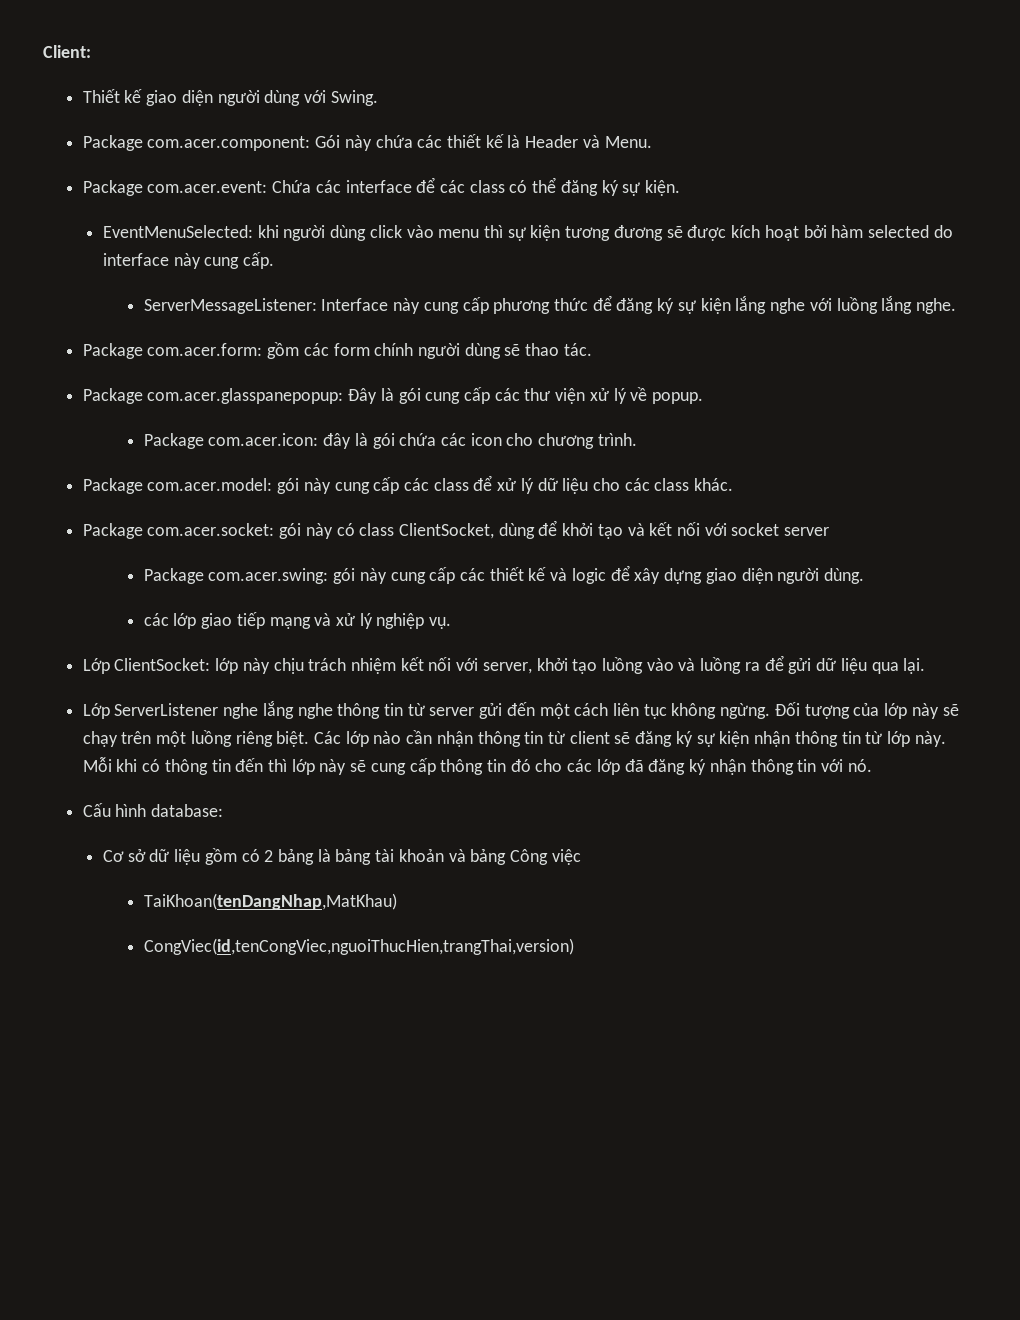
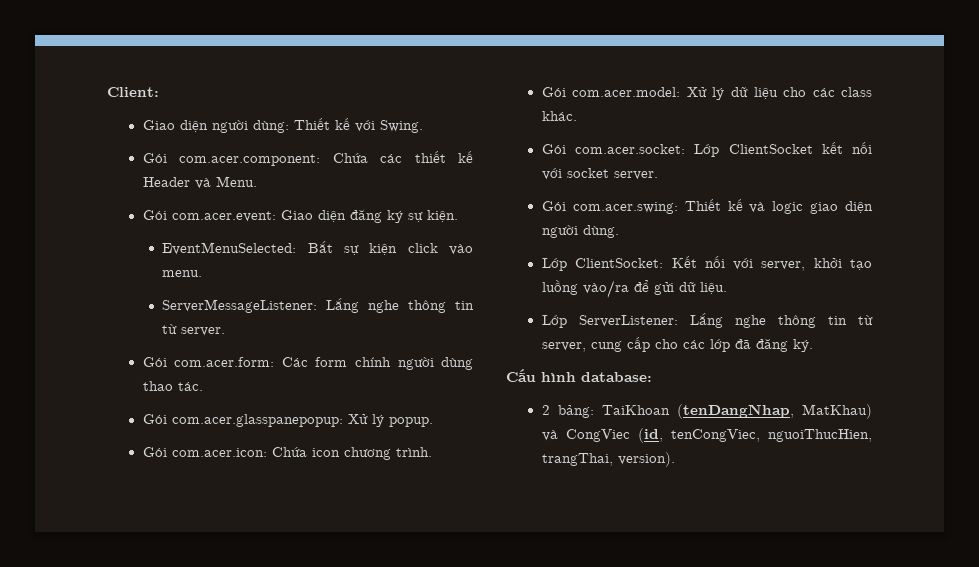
- Thiết kế giao diện người dùng với Swing.
- Package com.acer.component: Gói này chứa các thiết kế là Header và Menu.
+ Giao diện người dùng: Thiết kế với Swing.
+ Gói com.acer.component: Chứa các thiết kế Header và Menu.
- Package com.acer.event: Chứa các interface để các class có thể đăng ký sự kiện.
+ Gói com.acer.event: Giao diện đăng ký sự kiện.
- EventMenuSelected: khi người dùng click vào menu thì sự kiện tương đương sẽ được kích hoạt bởi hàm selected do interface này cung cấp.
- ServerMessageListener: Interface này cung cấp phương thức để đăng ký sự kiện lắng nghe với luồng lắng nghe.
- Package com.acer.form: gồm các form chính người dùng sẽ thao tác.
+ EventMenuSelected: Bắt sự kiện click vào menu.
+ ServerMessageListener: Lắng nghe thông tin từ server.
+ Gói com.acer.form: Các form chính người dùng thao tác.
- Package com.acer.glasspanepopup: Đây là gói cung cấp các thư viện xử lý về popup.
- Package com.acer.icon: đây là gói chứa các icon cho chương trình.
- Package com.acer.model: gói này cung cấp các class để xử lý dữ liệu cho các class khác.
+ Gói com.acer.glasspanepopup: Xử lý popup.
+ Gói com.acer.icon: Chứa icon chương trình.
+ Gói com.acer.model: Xử lý dữ liệu cho các class khác.
- Package com.acer.socket: gói này có class ClientSocket, dùng để khởi tạo và kết nối với socket server
- Package com.acer.swing: gói này cung cấp các thiết kế và logic để xây dựng giao diện người dùng.
- các lớp giao tiếp mạng và xử lý nghiệp vụ.
- Lớp ClientSocket: lớp này chịu trách nhiệm kết nối với server, khởi tạo luồng vào và luồng ra để gửi dữ liệu qua lại.
- Lớp ServerListener nghe lắng nghe thông tin từ server gửi đến một cách liên tục không ngừng. Đối tượng của lớp này sẽ chạy trên một luồng riêng biệt. Các lớp nào cần nhận thông tin từ client sẽ đăng ký sự kiện nhận thông tin từ lớp này. Mỗi khi có thông tin đến thì lớp này sẽ cung cấp thông tin đó cho các lớp đã đăng ký nhận thông tin với nó.
+ Gói com.acer.socket: Lớp ClientSocket kết nối với socket server.
+ Gói com.acer.swing: Thiết kế và logic giao diện người dùng.
+ Lớp ClientSocket: Kết nối với server, khởi tạo luồng vào/ra để gửi dữ liệu.
+ Lớp ServerListener: Lắng nghe thông tin từ server, cung cấp cho các lớp đã đăng ký.
  Cấu hình database:
- Cơ sở dữ liệu gồm có 2 bảng là bảng tài khoản và bảng Công việc
- TaiKhoan(tenDangNhap,MatKhau)
- CongViec(id,tenCongViec,nguoiThucHien,trangThai,version)
+ 2 bảng: TaiKhoan (tenDangNhap, MatKhau) và CongViec (id, tenCongViec, nguoiThucHien, trangThai, version).

